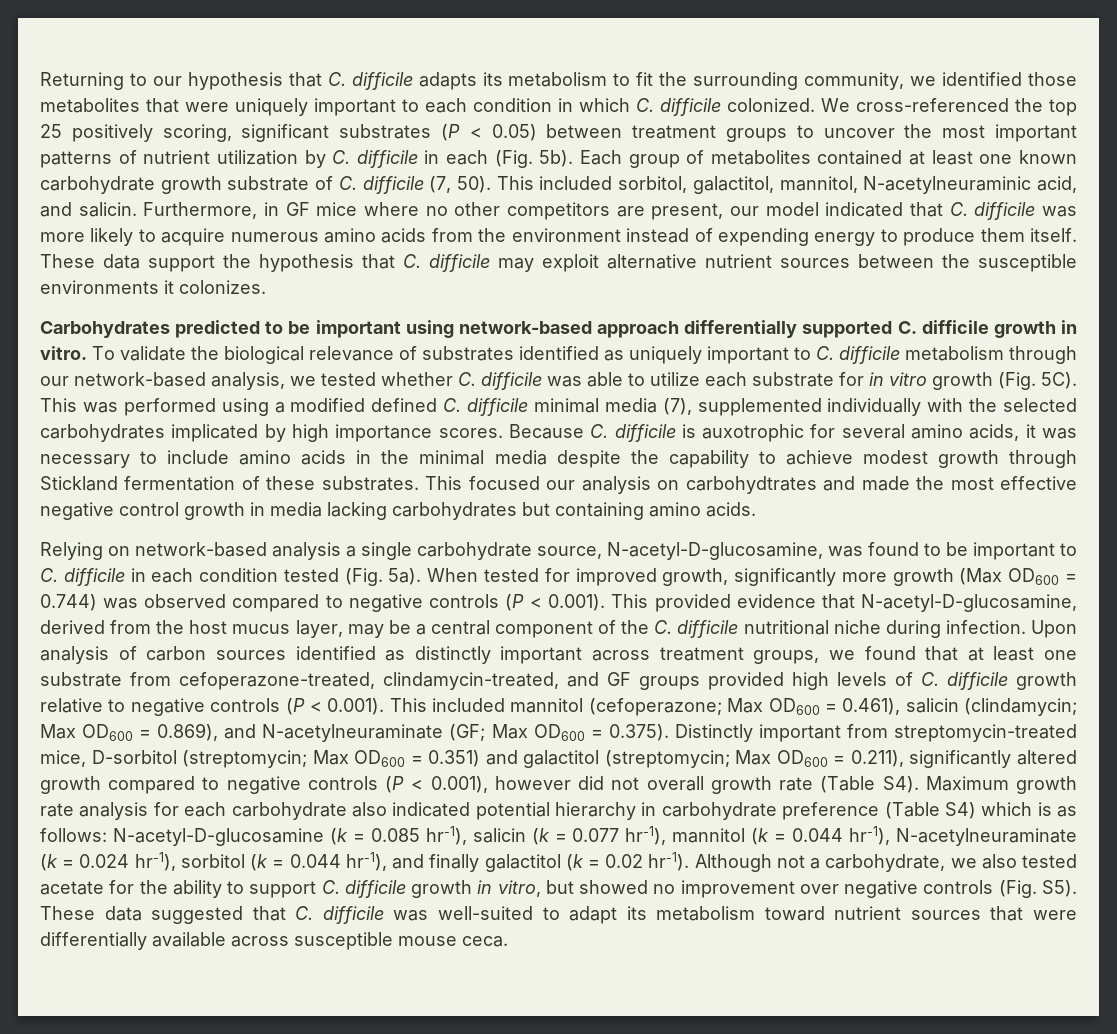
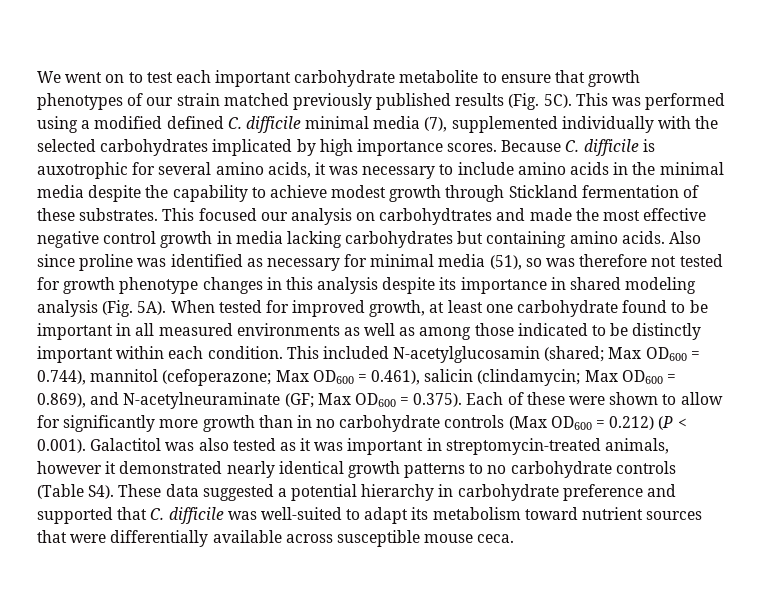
- Returning to our hypothesis that C. difficile adapts its metabolism to fit the surrounding community, we identified those metabolites that were uniquely important to each condition in which C. difficile colonized. We cross-referenced the top 25 positively scoring, significant substrates (P < 0.05) between treatment groups to uncover the most important patterns of nutrient utilization by C. difficile in each (Fig. 5b). Each group of metabolites contained at least one known carbohydrate growth substrate of C. difficile (7, 50). This included sorbitol, galactitol, mannitol, N-acetylneuraminic acid, and salicin. Furthermore, in GF mice where no other competitors are present, our model indicated that C. difficile was more likely to acquire numerous amino acids from the environment instead of expending energy to produce them itself. These data support the hypothesis that C. difficile may exploit alternative nutrient sources between the susceptible environments it colonizes.
- Carbohydrates predicted to be important using network-based approach differentially supported C. difficile growth in vitro. To validate the biological relevance of substrates identified as uniquely important to C. difficile metabolism through our network-based analysis, we tested whether C. difficile was able to utilize each substrate for in vitro growth (Fig. 5C).
+ We went on to test each important carbohydrate metabolite to ensure that growth phenotypes of our strain matched previously published results (Fig. 5C).
- This focused our analysis on carbohydtrates and made the most effective negative control growth in media lacking carbohydrates but containing amino acids.
- Relying on network-based analysis a single carbohydrate source, N-acetyl-D-glucosamine, was found to be important to C. difficile in each condition tested (Fig. 5a).
+ This focused our analysis on carbohydtrates and made the most effective negative control growth in media lacking carbohydrates but containing amino acids. Also since proline was identified as necessary for minimal media (51), so was therefore not tested for growth phenotype changes in this analysis despite its importance in shared modeling analysis (Fig. 5A).
- When tested for improved growth, significantly more growth (Max OD600 = 0.744) was observed compared to negative controls (P < 0.001). This provided evidence that N-acetyl-D-glucosamine, derived from the host mucus layer, may be a central component of the C. difficile nutritional niche during infection. Upon analysis of carbon sources identified as distinctly important across treatment groups, we found that at least one substrate from cefoperazone-treated, clindamycin-treated, and GF groups provided high levels of C. difficile growth relative to negative controls (P < 0.001). This included mannitol (cefoperazone; Max OD600 = 0.461), salicin (clindamycin; Max OD600 = 0.869), and N-acetylneuraminate (GF; Max OD600 = 0.375). Distinctly important from streptomycin-treated mice, D-sorbitol (streptomycin; Max OD600 = 0.351) and galactitol (streptomycin; Max OD600 = 0.211), significantly altered growth compared to negative controls (P < 0.001), however did not overall growth rate (Table S4). Maximum growth rate analysis for each carbohydrate also indicated potential hierarchy in carbohydrate preference (Table S4) which is as follows: N-acetyl-D-glucosamine (k = 0.085 hr-1), salicin (k = 0.077 hr-1), mannitol (k = 0.044 hr-1), N-acetylneuraminate (k = 0.024 hr-1), sorbitol (k = 0.044 hr-1), and finally galactitol (k = 0.02 hr-1). Although not a carbohydrate, we also tested acetate for the ability to support C. difficile growth in vitro, but showed no improvement over negative controls (Fig. S5). These data suggested that C. difficile was well-suited to adapt its metabolism toward nutrient sources that were differentially available across susceptible mouse ceca.
+ When tested for improved growth, at least one carbohydrate found to be important in all measured environments as well as among those indicated to be distinctly important within each condition. This included N-acetylglucosamin (shared; Max OD600 = 0.744), mannitol (cefoperazone; Max OD600 = 0.461), salicin (clindamycin; Max OD600 = 0.869), and N-acetylneuraminate (GF; Max OD600 = 0.375). Each of these were shown to allow for significantly more growth than in no carbohydrate controls (Max OD600 = 0.212) (P < 0.001). Galactitol was also tested as it was important in streptomycin-treated animals, however it demonstrated nearly identical growth patterns to no carbohydrate controls (Table S4). These data suggested a potential hierarchy in carbohydrate preference and supported that C. difficile was well-suited to adapt its metabolism toward nutrient sources that were differentially available across susceptible mouse ceca.

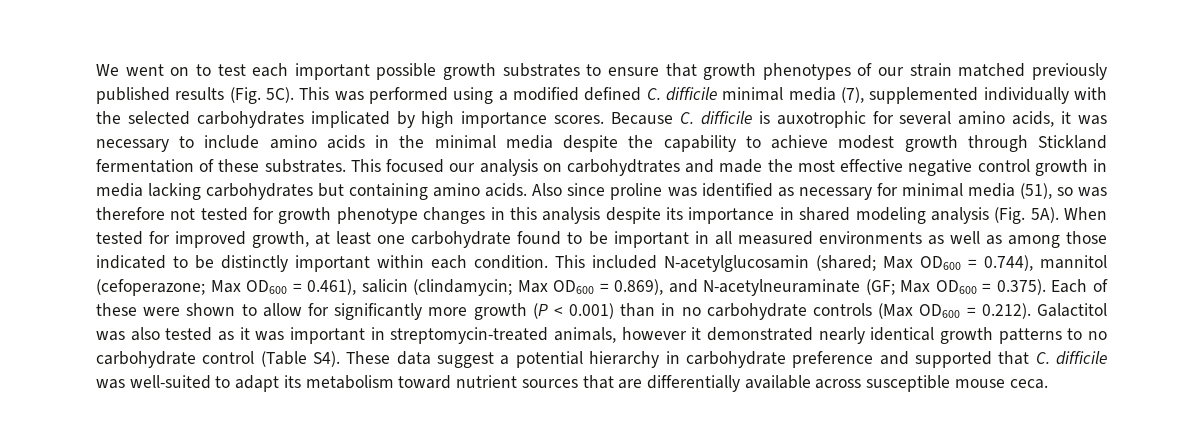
- We went on to test each important carbohydrate metabolite to ensure that growth phenotypes of our strain matched previously published results (Fig. 5C).
+ We went on to test each important possible growth substrates to ensure that growth phenotypes of our strain matched previously published results (Fig. 5C).
- Max OD600 = 0.375). Each of these were shown to allow for significantly more growth than in no carbohydrate controls (Max OD600 = 0.212) (P < 0.001). Galactitol was also tested as it was important in streptomycin-treated animals, however it demonstrated nearly identical growth patterns to no carbohydrate controls (Table S4). These data suggested a potential hierarchy in carbohydrate preference and supported that C. difficile was well-suited to adapt its metabolism toward nutrient sources that were differentially available across susceptible mouse ceca.
+ Max OD600 = 0.375). Each of these were shown to allow for significantly more growth (P < 0.001) than in no carbohydrate controls (Max OD600 = 0.212). Galactitol was also tested as it was important in streptomycin-treated animals, however it demonstrated nearly identical growth patterns to no carbohydrate control (Table S4). These data suggest a potential hierarchy in carbohydrate preference and supported that C. difficile was well-suited to adapt its metabolism toward nutrient sources that are differentially available across susceptible mouse ceca.

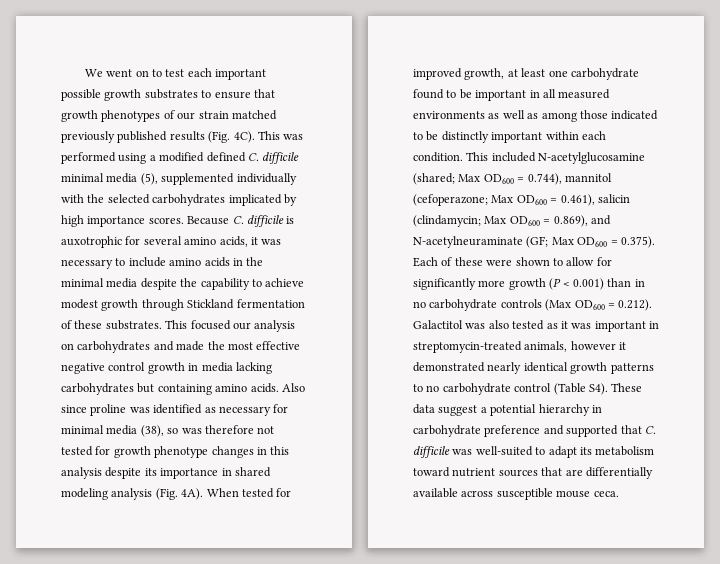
- We went on to test each important possible growth substrates to ensure that growth phenotypes of our strain matched previously published results (Fig. 5C).
+ We went on to test each important possible growth substrates to ensure that growth phenotypes of our strain matched previously published results (Fig. 4C).
- This was performed using a modified defined C. difficile minimal media (7), supplemented individually with the selected carbohydrates implicated by high importance scores.
+ This was performed using a modified defined C. difficile minimal media (5), supplemented individually with the selected carbohydrates implicated by high importance scores.
- This focused our analysis on carbohydtrates and made the most effective negative control growth in media lacking carbohydrates but containing amino acids.
+ This focused our analysis on carbohydrates and made the most effective negative control growth in media lacking carbohydrates but containing amino acids.
- Also since proline was identified as necessary for minimal media (51), so was therefore not tested for growth phenotype changes in this analysis despite its importance in shared modeling analysis (Fig. 5A).
+ Also since proline was identified as necessary for minimal media (38), so was therefore not tested for growth phenotype changes in this analysis despite its importance in shared modeling analysis (Fig. 4A).
- This included N-acetylglucosamin (shared;
+ This included N-acetylglucosamine (shared;

